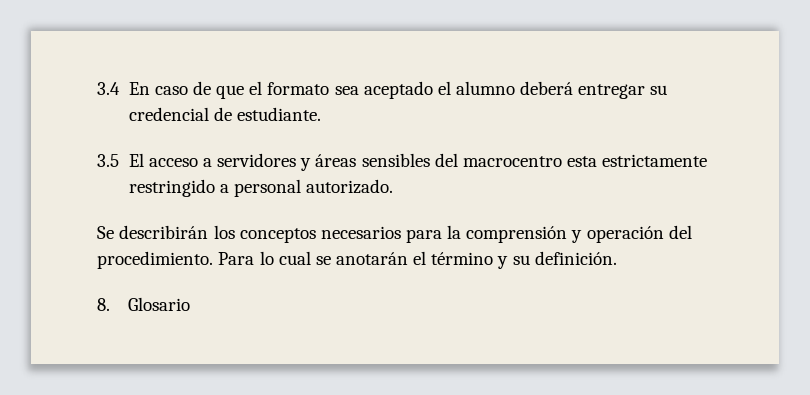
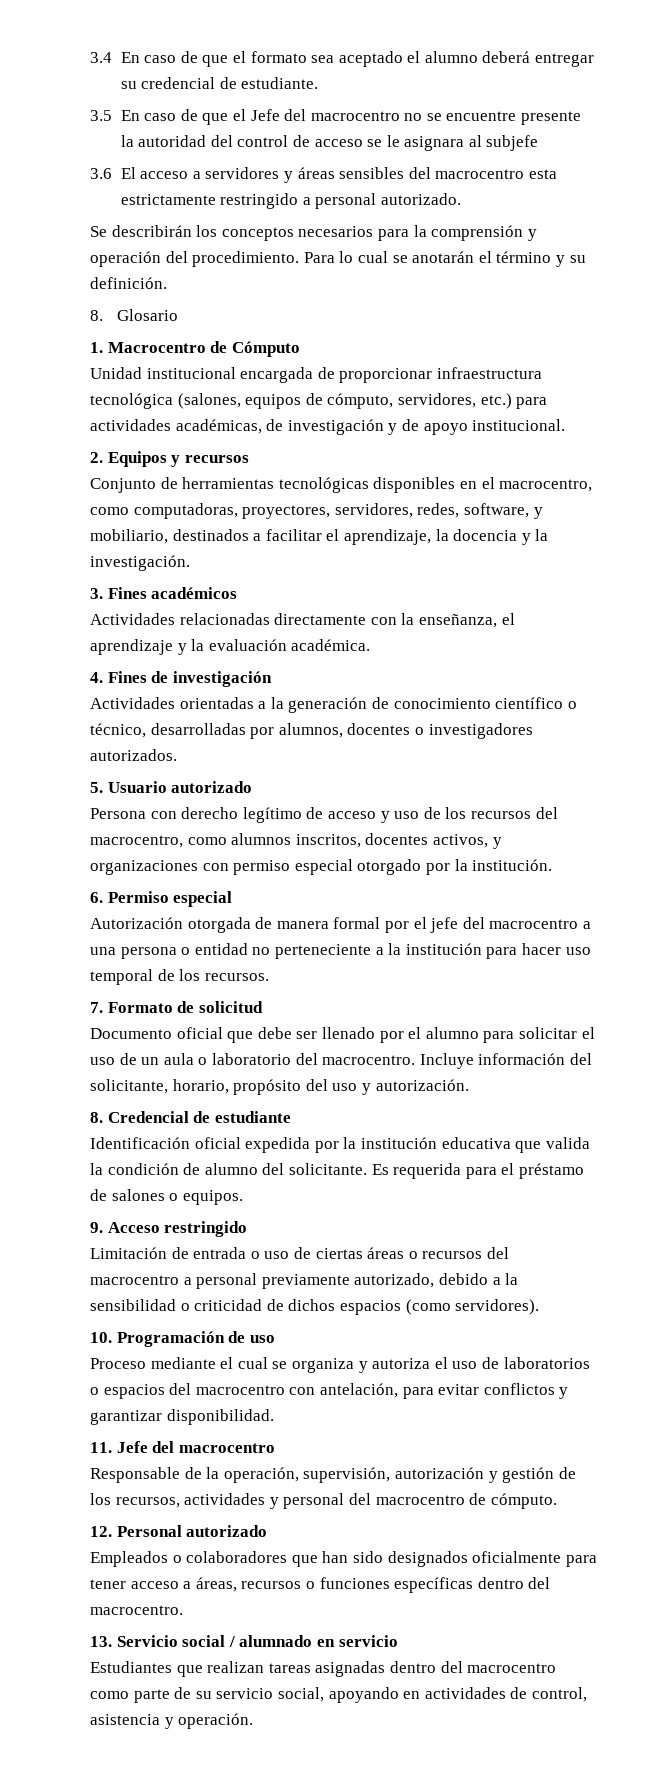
- 3.5 El acceso a servidores y áreas sensibles del macrocentro esta estrictamente restringido a personal autorizado.
+ 3.5 En caso de que el Jefe del macrocentro no se encuentre presente la autoridad del control de acceso se le asignara al subjefe
+ 3.6 El acceso a servidores y áreas sensibles del macrocentro esta estrictamente restringido a personal autorizado.
+ 1. Macrocentro de Cómputo
+ Unidad institucional encargada de proporcionar infraestructura tecnológica (salones, equipos de cómputo, servidores, etc.) para actividades académicas, de investigación y de apoyo institucional.
+ 2. Equipos y recursos
+ Conjunto de herramientas tecnológicas disponibles en el macrocentro, como computadoras, proyectores, servidores, redes, software, y mobiliario, destinados a facilitar el aprendizaje, la docencia y la investigación.
+ 3. Fines académicos
+ Actividades relacionadas directamente con la enseñanza, el aprendizaje y la evaluación académica.
+ 4. Fines de investigación
+ Actividades orientadas a la generación de conocimiento científico o técnico, desarrolladas por alumnos, docentes o investigadores autorizados.
+ 5. Usuario autorizado
+ Persona con derecho legítimo de acceso y uso de los recursos del macrocentro, como alumnos inscritos, docentes activos, y organizaciones con permiso especial otorgado por la institución.
+ 6. Permiso especial
+ Autorización otorgada de manera formal por el jefe del macrocentro a una persona o entidad no perteneciente a la institución para hacer uso temporal de los recursos.
+ 7. Formato de solicitud
+ Documento oficial que debe ser llenado por el alumno para solicitar el uso de un aula o laboratorio del macrocentro. Incluye información del solicitante, horario, propósito del uso y autorización.
+ 8. Credencial de estudiante
+ Identificación oficial expedida por la institución educativa que valida la condición de alumno del solicitante. Es requerida para el préstamo de salones o equipos.
+ 9. Acceso restringido
+ Limitación de entrada o uso de ciertas áreas o recursos del macrocentro a personal previamente autorizado, debido a la sensibilidad o criticidad de dichos espacios (como servidores).
+ 10. Programación de uso
+ Proceso mediante el cual se organiza y autoriza el uso de laboratorios o espacios del macrocentro con antelación, para evitar conflictos y garantizar disponibilidad.
+ 11. Jefe del macrocentro
+ Responsable de la operación, supervisión, autorización y gestión de los recursos, actividades y personal del macrocentro de cómputo.
+ 12. Personal autorizado
+ Empleados o colaboradores que han sido designados oficialmente para tener acceso a áreas, recursos o funciones específicas dentro del macrocentro.
+ 13. Servicio social / alumnado en servicio
+ Estudiantes que realizan tareas asignadas dentro del macrocentro como parte de su servicio social, apoyando en actividades de control, asistencia y operación.

